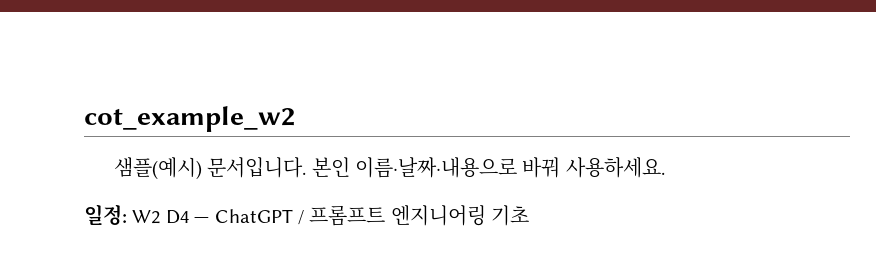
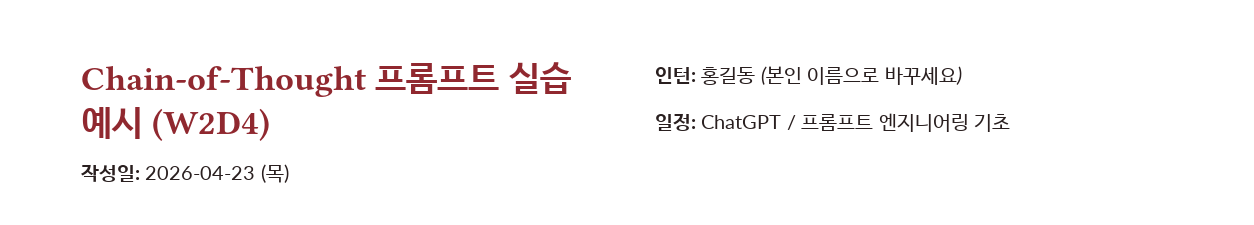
- cot_example_w2
- 샘플(예시) 문서입니다. 본인 이름·날짜·내용으로 바꿔 사용하세요.
- 일정: W2 D4 — ChatGPT / 프롬프트 엔지니어링 기초
+ Chain-of-Thought 프롬프트 실습 예시 (W2D4)
+ 작성일: 2026-04-23 (목)
+ 인턴: 홍길동 (본인 이름으로 바꾸세요)
+ 일정: ChatGPT / 프롬프트 엔지니어링 기초

